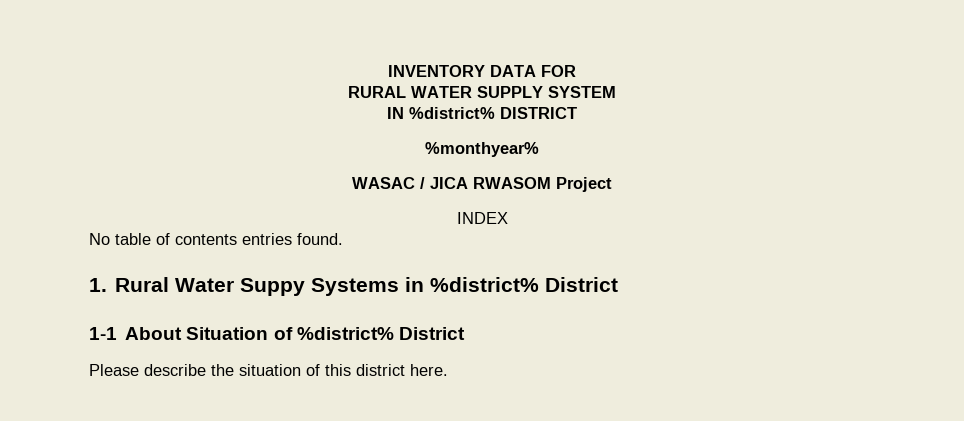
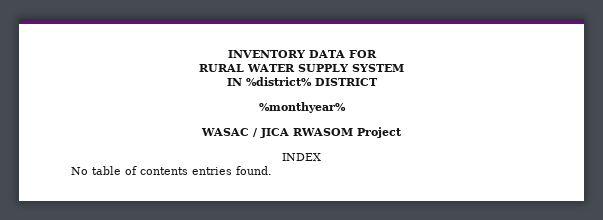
- 1. Rural Water Suppy Systems in %district% District
- 1-1 About Situation of %district% District
- Please describe the situation of this district here.

